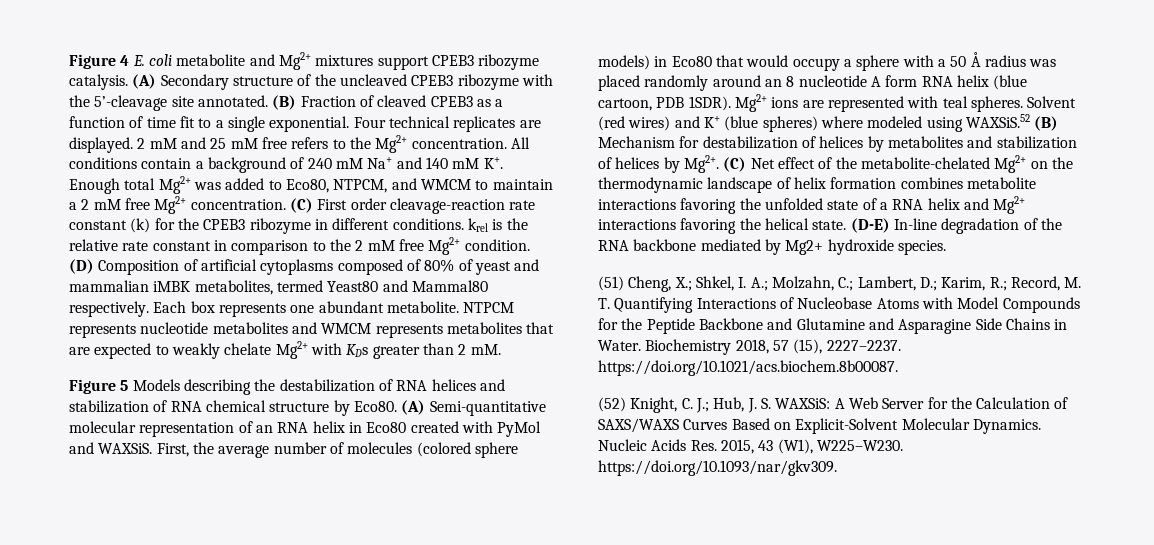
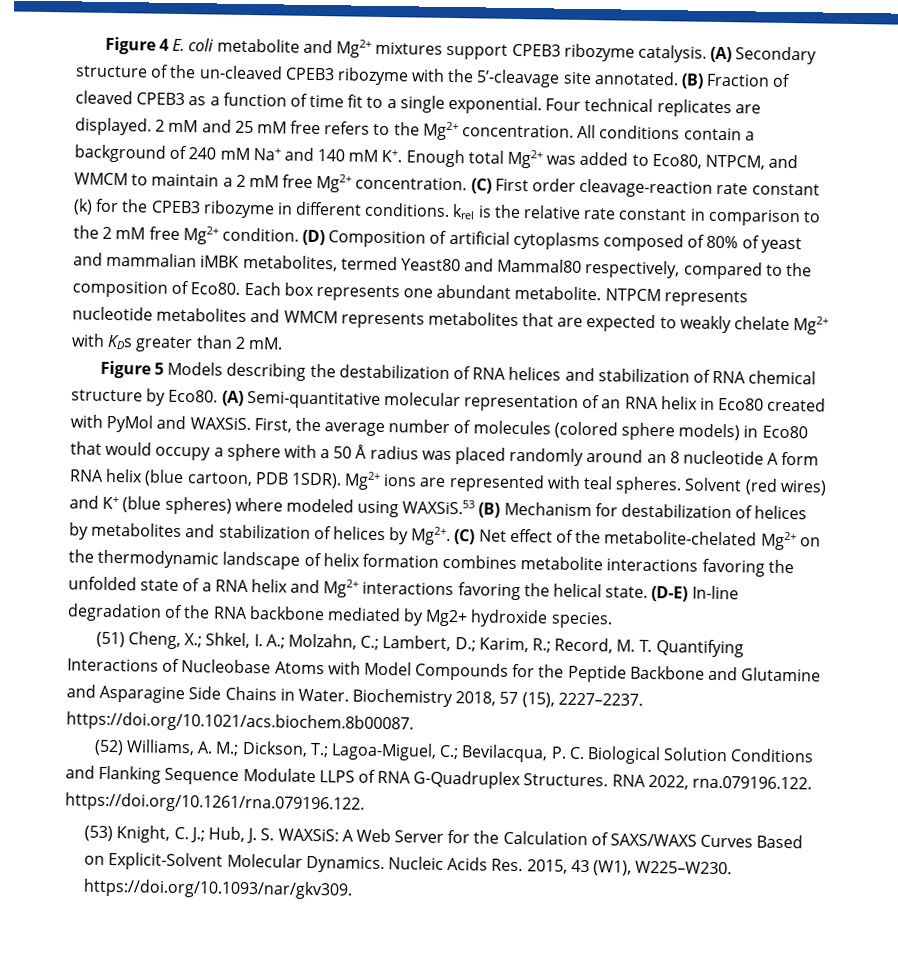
- (A) Secondary structure of the uncleaved CPEB3 ribozyme with the 5’-cleavage site annotated.
+ (A) Secondary structure of the un-cleaved CPEB3 ribozyme with the 5’-cleavage site annotated.
- (D) Composition of artificial cytoplasms composed of 80% of yeast and mammalian iMBK metabolites, termed Yeast80 and Mammal80 respectively.
+ (D) Composition of artificial cytoplasms composed of 80% of yeast and mammalian iMBK metabolites, termed Yeast80 and Mammal80 respectively, compared to the composition of Eco80.
- Solvent (red wires) and K+ (blue spheres) where modeled using WAXSiS.52 (B) Mechanism for destabilization of helices by metabolites and stabilization of helices by Mg2+.
+ Solvent (red wires) and K+ (blue spheres) where modeled using WAXSiS.53 (B) Mechanism for destabilization of helices by metabolites and stabilization of helices by Mg2+.
- (52) Knight, C. J.; Hub, J. S. WAXSiS: A Web Server for the Calculation of SAXS/WAXS Curves Based on Explicit-Solvent Molecular Dynamics.
+ (52) Williams, A. M.; Dickson, T.; Lagoa-Miguel, C.; Bevilacqua, P. C. Biological Solution Conditions and Flanking Sequence Modulate LLPS of RNA G-Quadruplex Structures. RNA 2022, rna.079196.122. https://doi.org/10.1261/rna.079196.122.
+ (53) Knight, C. J.; Hub, J. S. WAXSiS: A Web Server for the Calculation of SAXS/WAXS Curves Based on Explicit-Solvent Molecular Dynamics.

